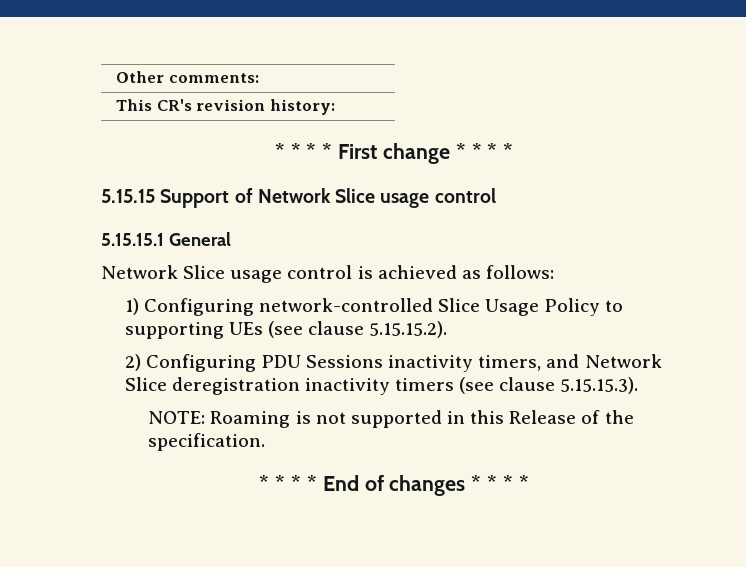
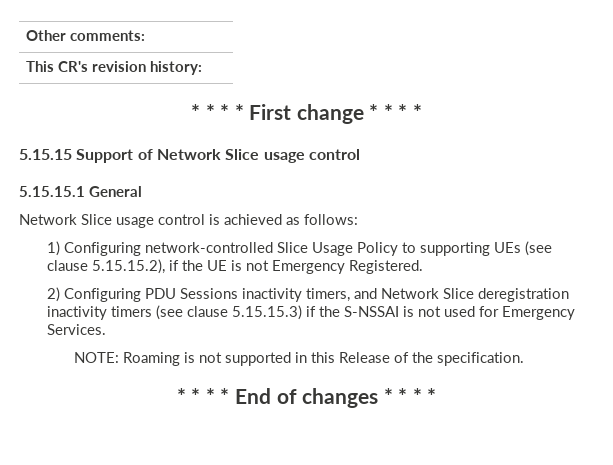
- 1) Configuring network-controlled Slice Usage Policy to supporting UEs (see clause 5.15.15.2).
+ 1) Configuring network-controlled Slice Usage Policy to supporting UEs (see clause 5.15.15.2), if the UE is not Emergency Registered.
- 2) Configuring PDU Sessions inactivity timers, and Network Slice deregistration inactivity timers (see clause 5.15.15.3).
+ 2) Configuring PDU Sessions inactivity timers, and Network Slice deregistration inactivity timers (see clause 5.15.15.3) if the S-NSSAI is not used for Emergency Services.

